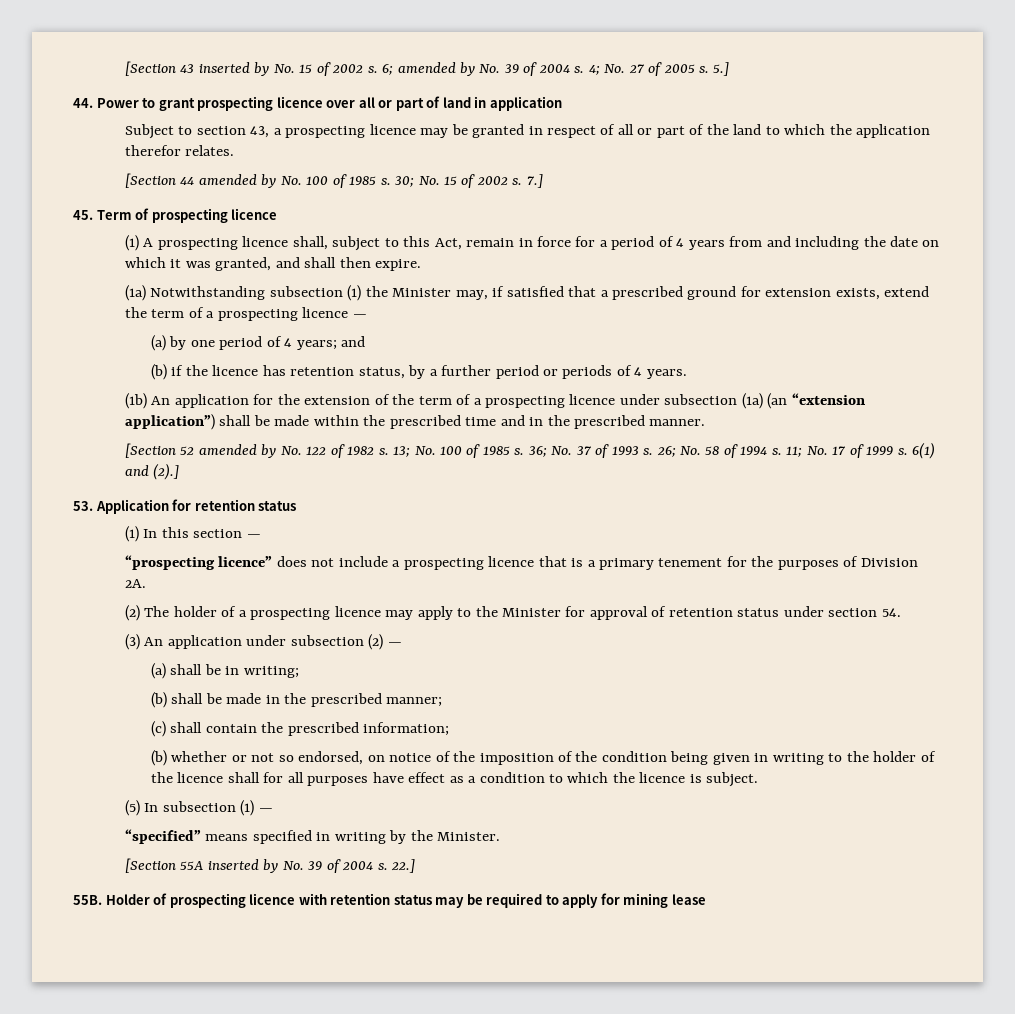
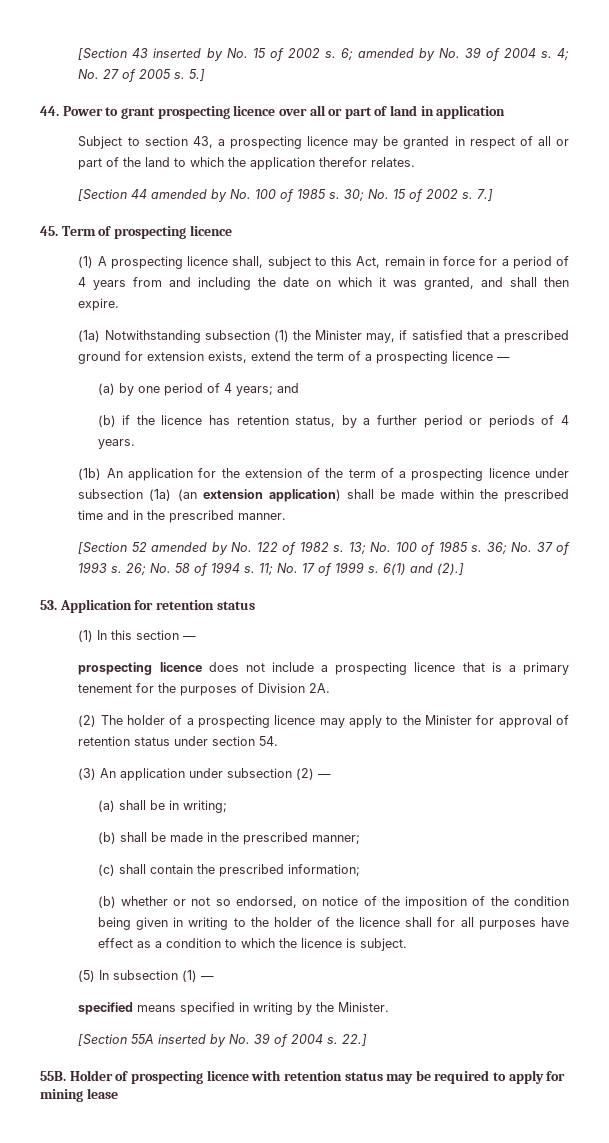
- (1b) An application for the extension of the term of a prospecting licence under subsection (1a) (an “extension application”) shall be made within the prescribed time and in the prescribed manner.
+ (1b) An application for the extension of the term of a prospecting licence under subsection (1a) (an extension application) shall be made within the prescribed time and in the prescribed manner.
- “prospecting licence” does not include a prospecting licence that is a primary tenement for the purposes of Division 2A.
+ prospecting licence does not include a prospecting licence that is a primary tenement for the purposes of Division 2A.
- “specified” means specified in writing by the Minister.
+ specified means specified in writing by the Minister.

